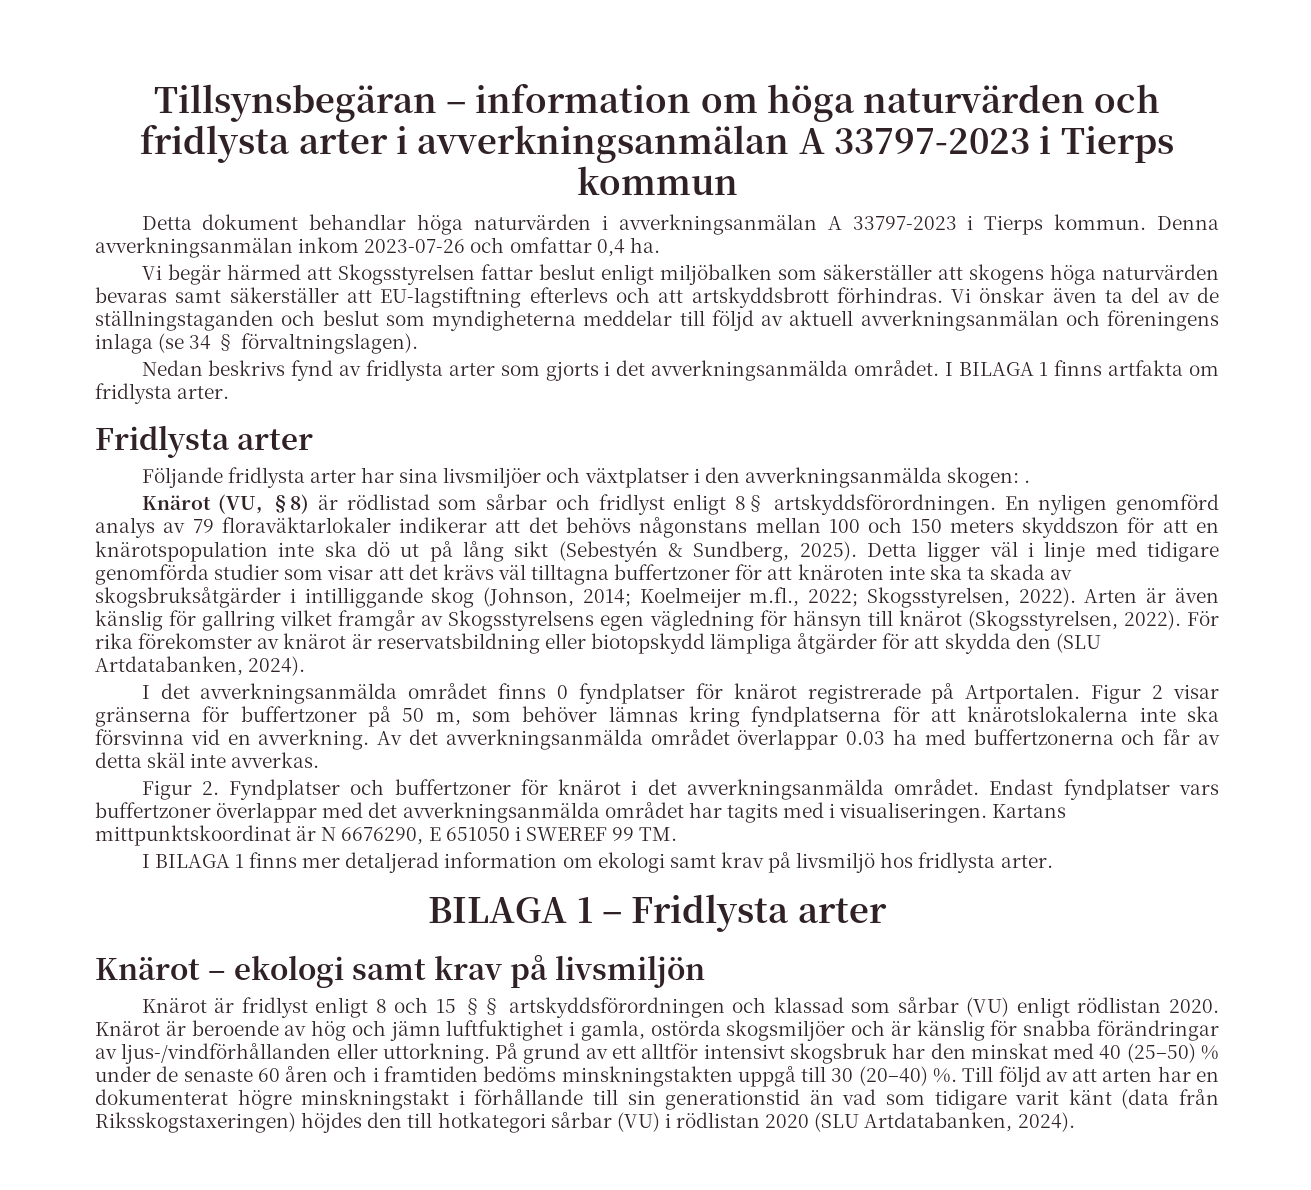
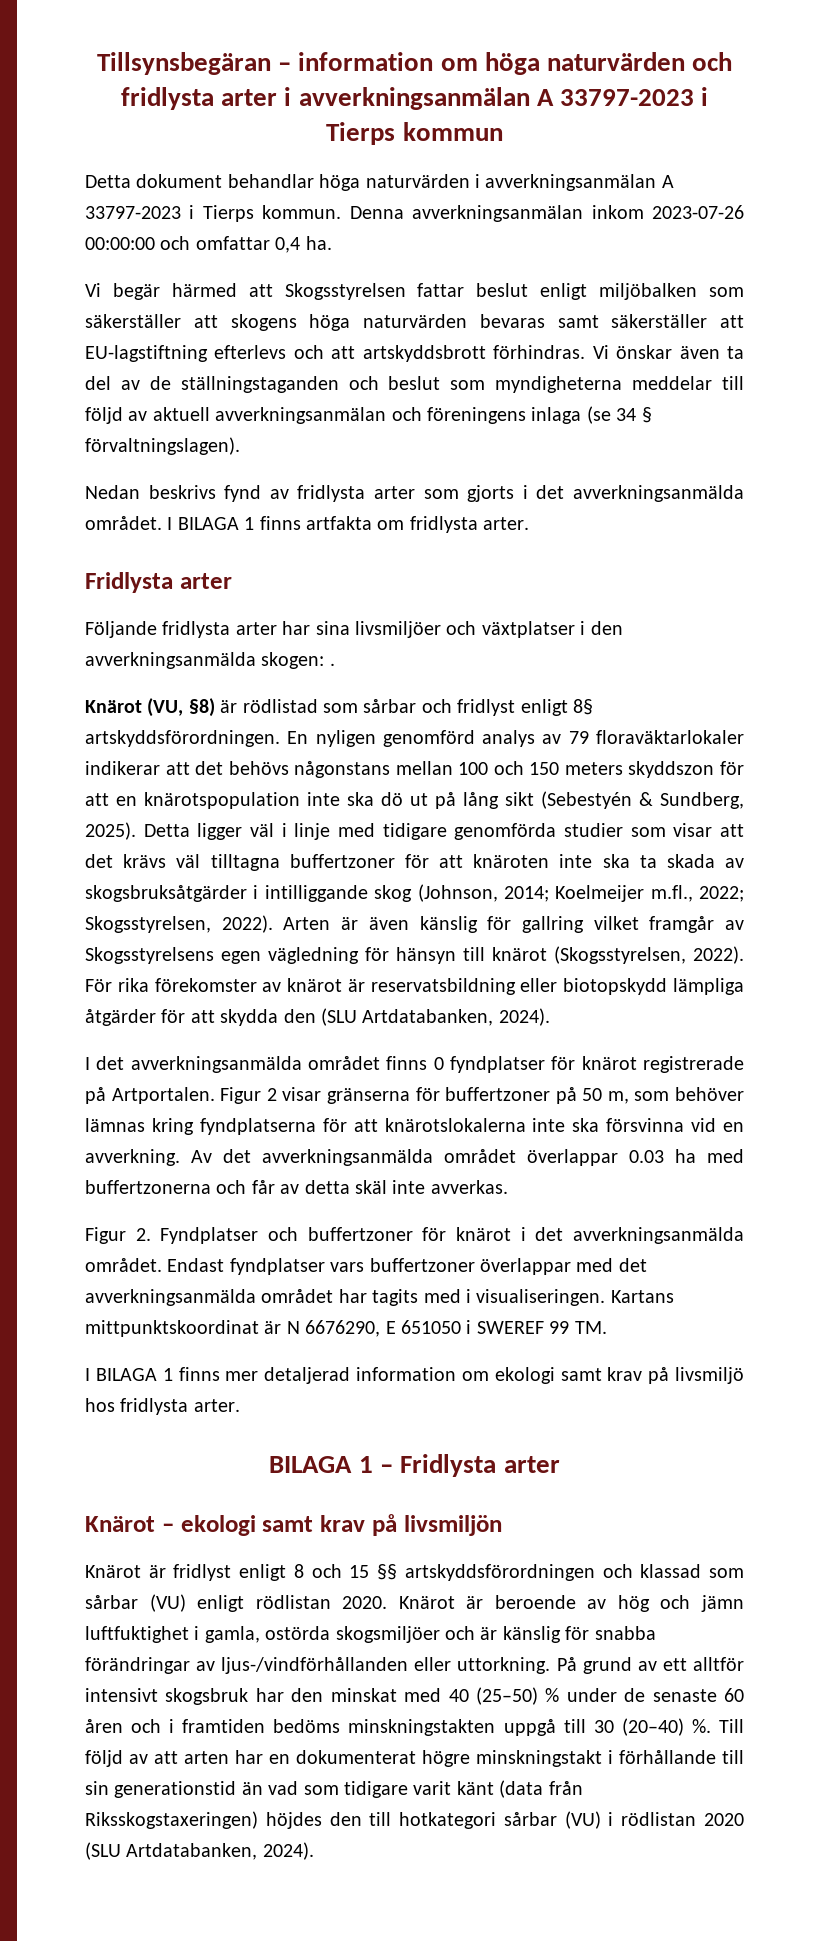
- Denna avverkningsanmälan inkom 2023-07-26 och omfattar 0,4 ha.
+ Denna avverkningsanmälan inkom 2023-07-26 00:00:00 och omfattar 0,4 ha.

